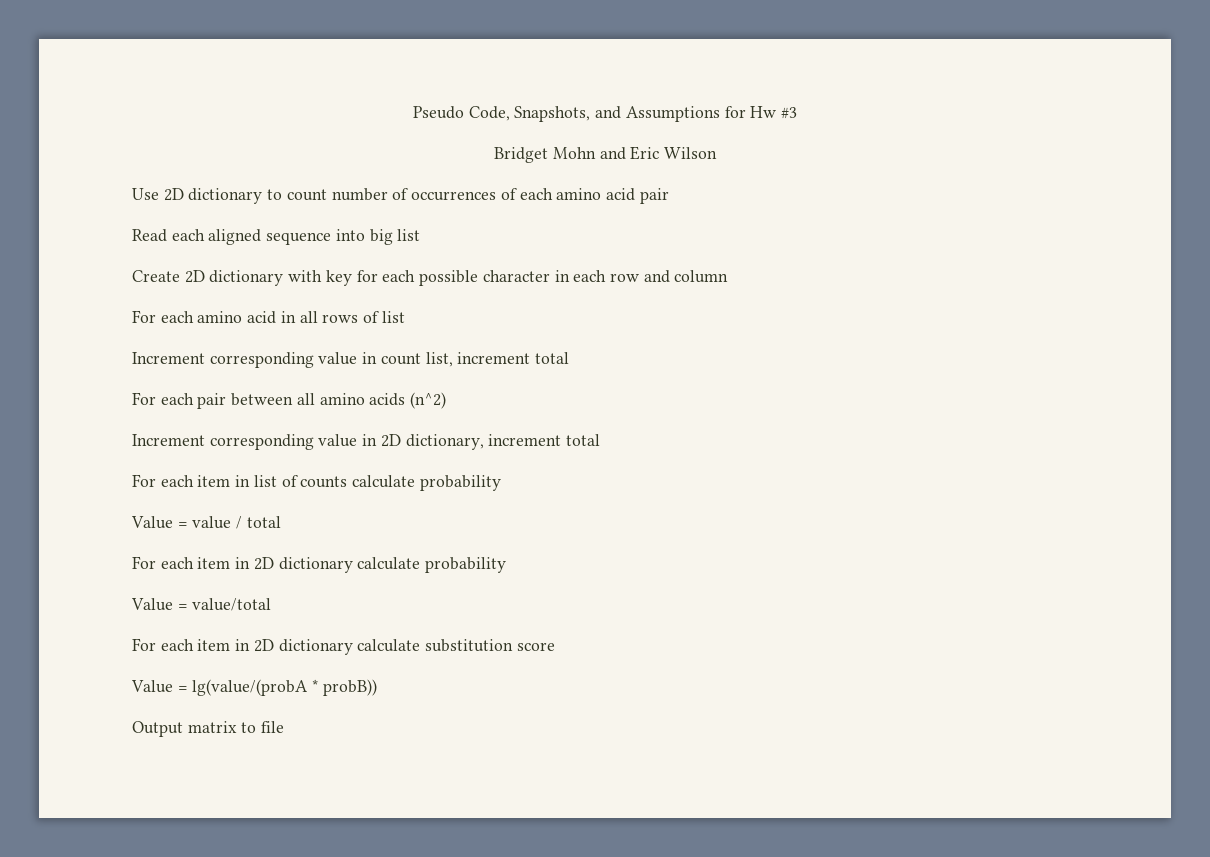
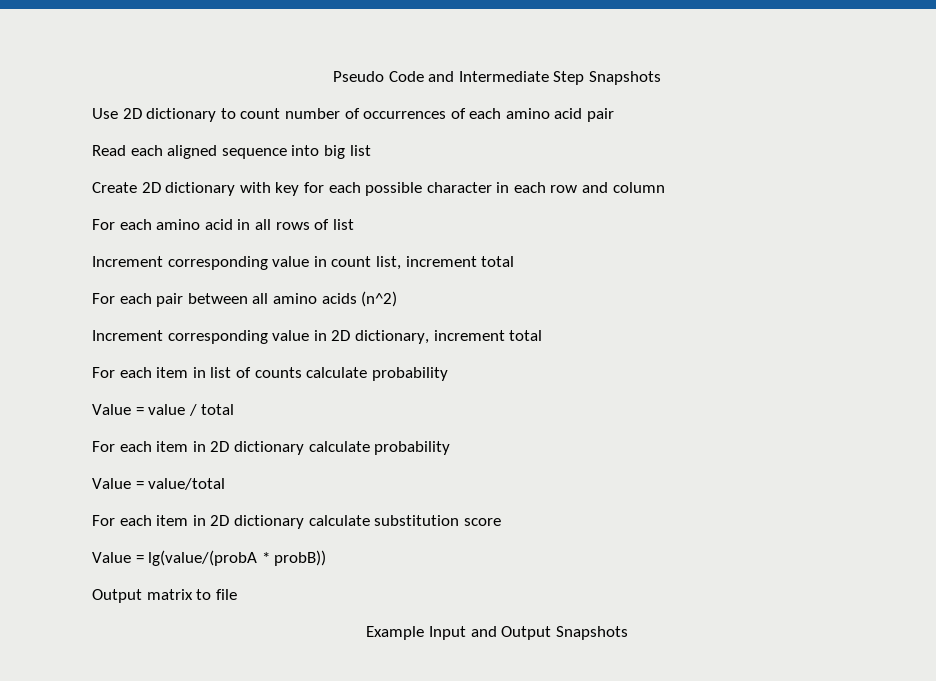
- Pseudo Code, Snapshots, and Assumptions for Hw #3
- Bridget Mohn and Eric Wilson
+ Pseudo Code and Intermediate Step Snapshots
+ Example Input and Output Snapshots

